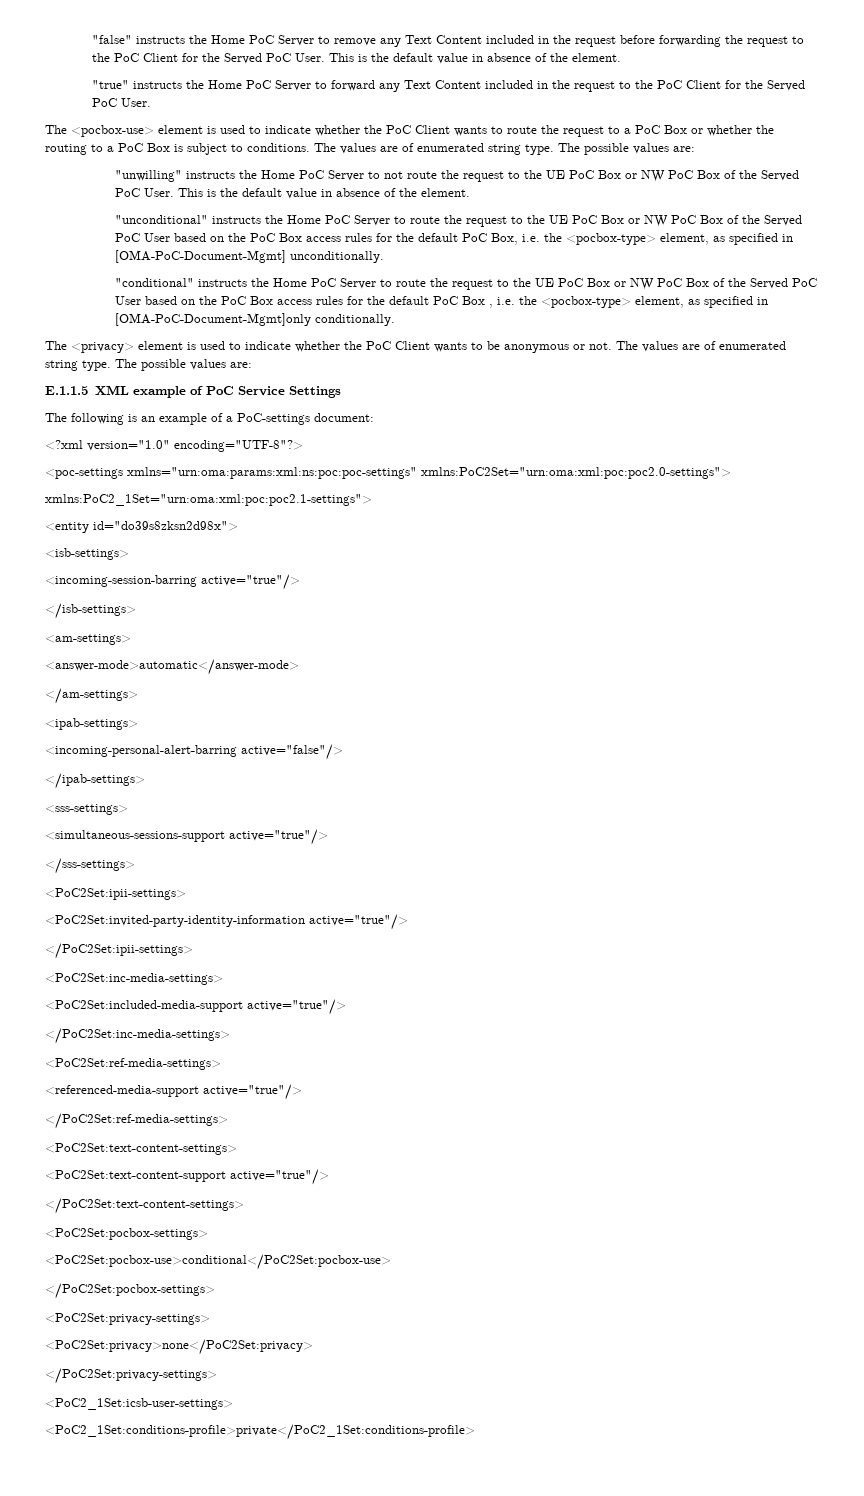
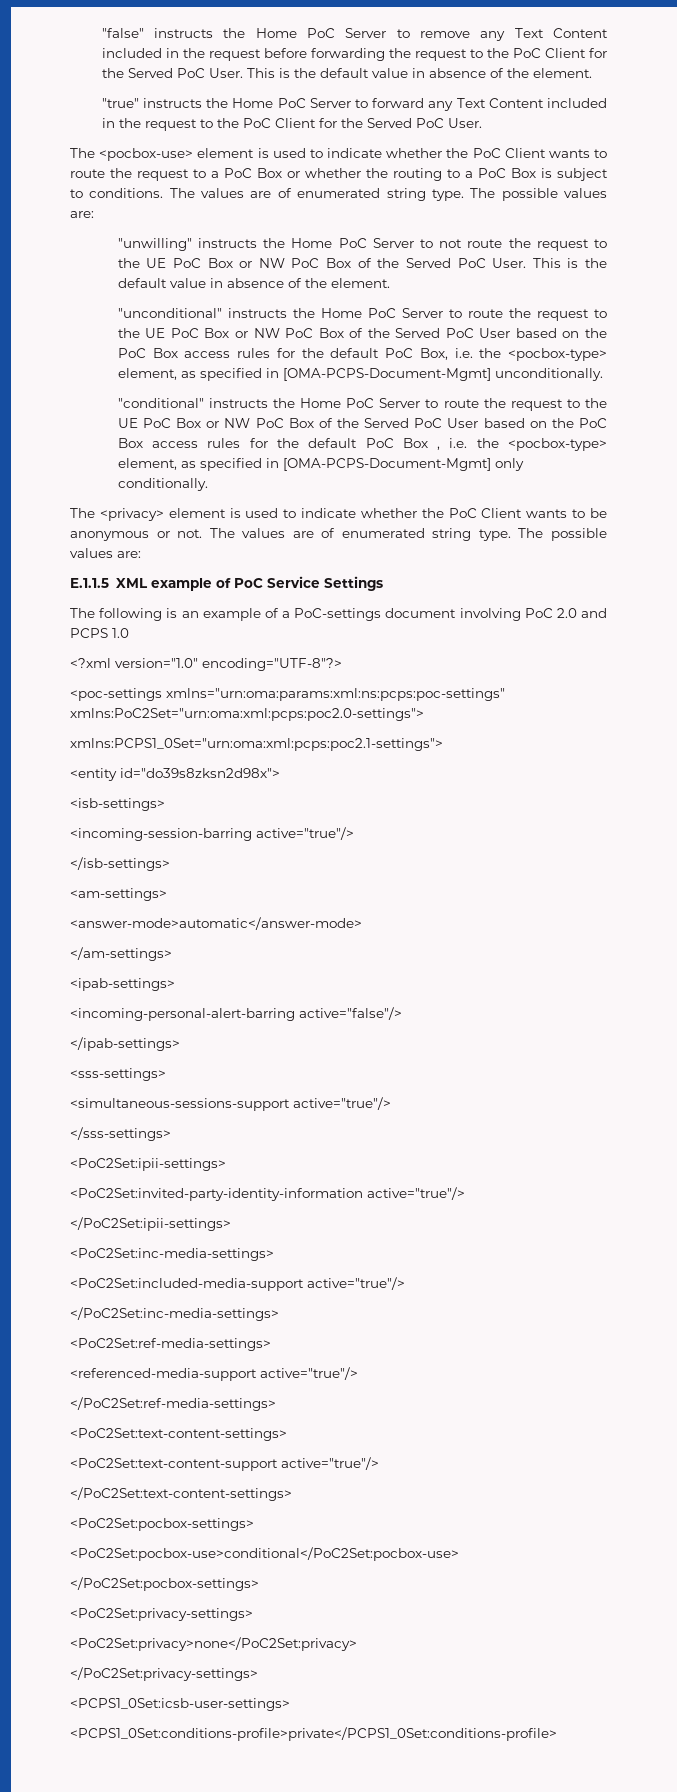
- "unconditional" instructs the Home PoC Server to route the request to the UE PoC Box or NW PoC Box of the Served PoC User based on the PoC Box access rules for the default PoC Box, i.e. the <pocbox-type> element, as specified in [OMA-PoC-Document-Mgmt] unconditionally.
+ "unconditional" instructs the Home PoC Server to route the request to the UE PoC Box or NW PoC Box of the Served PoC User based on the PoC Box access rules for the default PoC Box, i.e. the <pocbox-type> element, as specified in [OMA-PCPS-Document-Mgmt] unconditionally.
- "conditional" instructs the Home PoC Server to route the request to the UE PoC Box or NW PoC Box of the Served PoC User based on the PoC Box access rules for the default PoC Box , i.e. the <pocbox-type> element, as specified in [OMA-PoC-Document-Mgmt]only conditionally.
+ "conditional" instructs the Home PoC Server to route the request to the UE PoC Box or NW PoC Box of the Served PoC User based on the PoC Box access rules for the default PoC Box , i.e. the <pocbox-type> element, as specified in [OMA-PCPS-Document-Mgmt] only conditionally.
- The following is an example of a PoC-settings document:
+ The following is an example of a PoC-settings document involving PoC 2.0 and PCPS 1.0
- <poc-settings xmlns="urn:oma:params:xml:ns:poc:poc-settings" xmlns:PoC2Set="urn:oma:xml:poc:poc2.0-settings">
- xmlns:PoC2_1Set="urn:oma:xml:poc:poc2.1-settings">
+ <poc-settings xmlns="urn:oma:params:xml:ns:pcps:poc-settings" xmlns:PoC2Set="urn:oma:xml:pcps:poc2.0-settings">
+ xmlns:PCPS1_0Set="urn:oma:xml:pcps:poc2.1-settings">
- <PoC2_1Set:icsb-user-settings>
- <PoC2_1Set:conditions-profile>private</PoC2_1Set:conditions-profile>
+ <PCPS1_0Set:icsb-user-settings>
+ <PCPS1_0Set:conditions-profile>private</PCPS1_0Set:conditions-profile>

